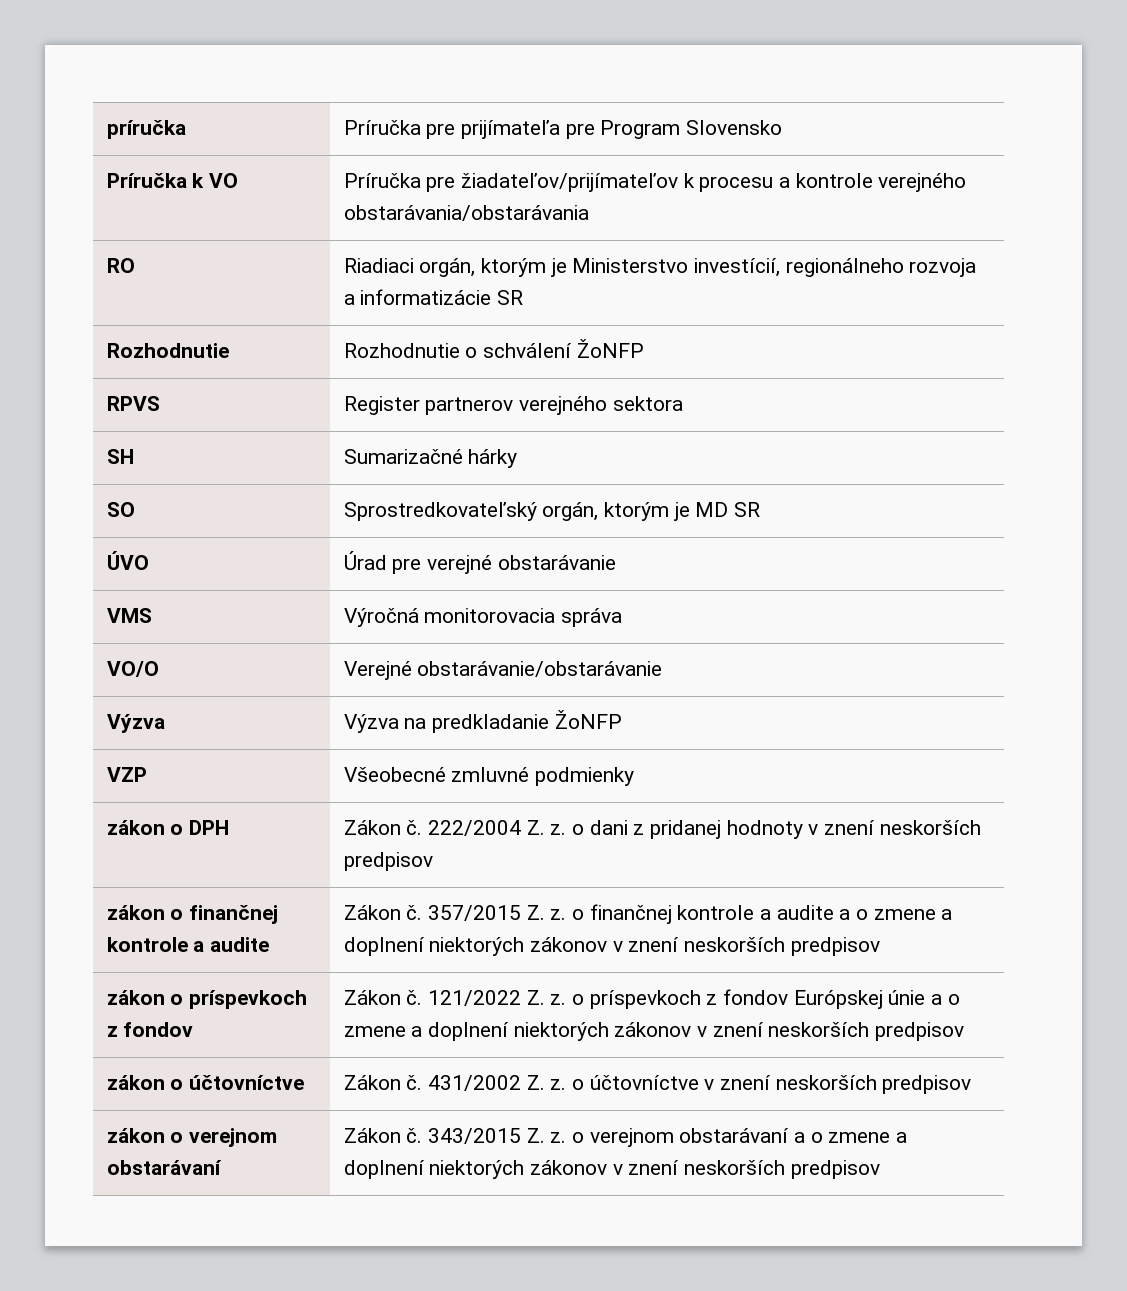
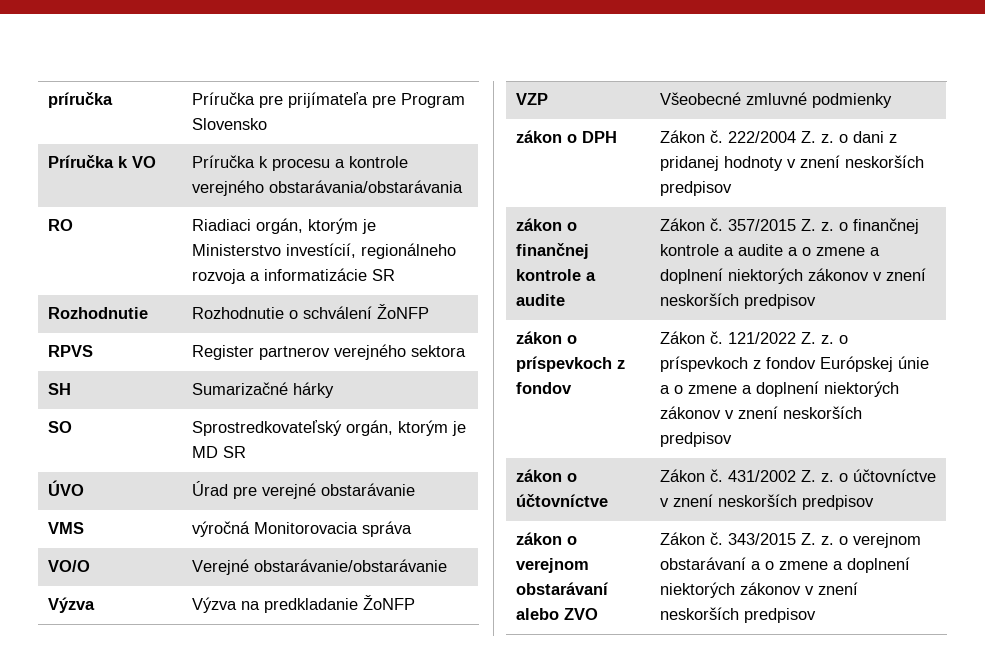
- Príručka k VO | Príručka pre žiadateľov/prijímateľov k procesu a kontrole verejného obstarávania/obstarávania
+ Príručka k VO | Príručka k procesu a kontrole verejného obstarávania/obstarávania
- VMS | Výročná monitorovacia správa
+ VMS | výročná Monitorovacia správa
- zákon o verejnom obstarávaní | Zákon č. 343/2015 Z. z. o verejnom obstarávaní a o zmene a doplnení niektorých zákonov v znení neskorších predpisov
+ zákon o verejnom obstarávaní alebo ZVO | Zákon č. 343/2015 Z. z. o verejnom obstarávaní a o zmene a doplnení niektorých zákonov v znení neskorších predpisov

